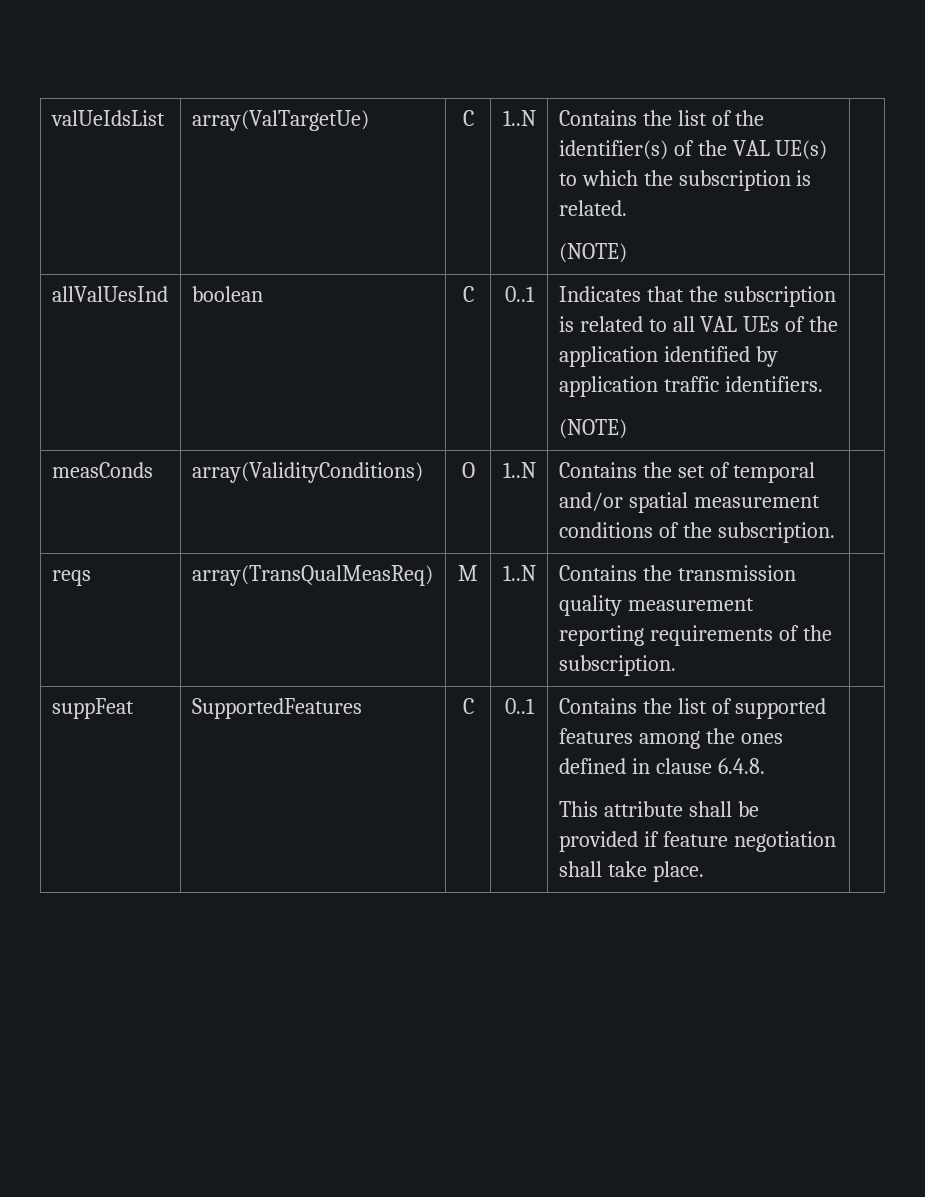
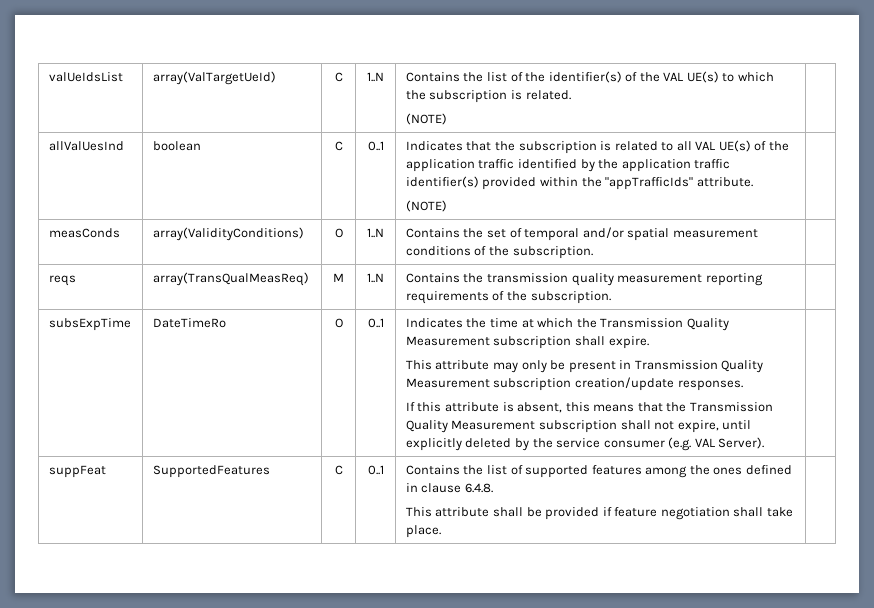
- valUeIdsList | array(ValTargetUe) | C | 1..N | Contains the list of the identifier(s) of the VAL UE(s) to which the subscription is related.
+ valUeIdsList | array(ValTargetUeId) | C | 1..N | Contains the list of the identifier(s) of the VAL UE(s) to which the subscription is related.
- allValUesInd | boolean | C | 0..1 | Indicates that the subscription is related to all VAL UEs of the application identified by application traffic identifiers.
+ allValUesInd | boolean | C | 0..1 | Indicates that the subscription is related to all VAL UE(s) of the application traffic identified by the application traffic identifier(s) provided within the "appTrafficIds" attribute.
+ subsExpTime | DateTimeRo | O | 0..1 | Indicates the time at which the Transmission Quality Measurement subscription shall expire.
+ This attribute may only be present in Transmission Quality Measurement subscription creation/update responses.
+ If this attribute is absent, this means that the Transmission Quality Measurement subscription shall not expire, until explicitly deleted by the service consumer (e.g. VAL Server).

